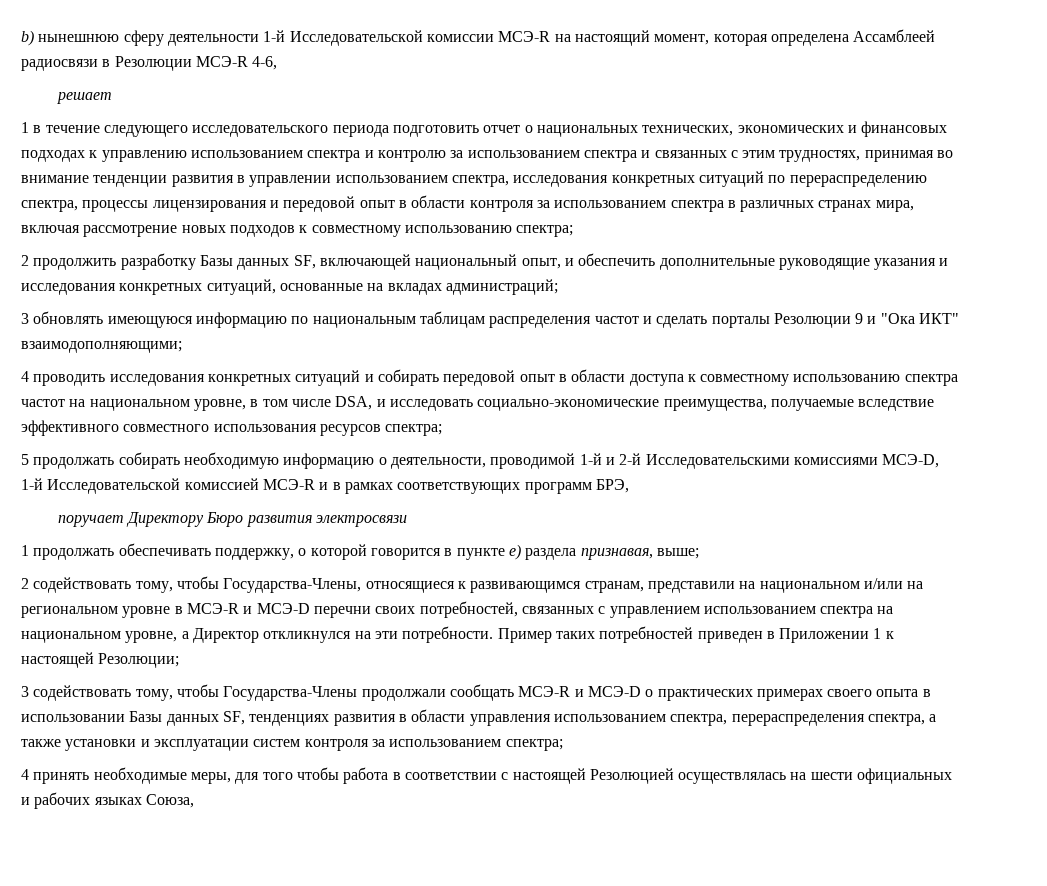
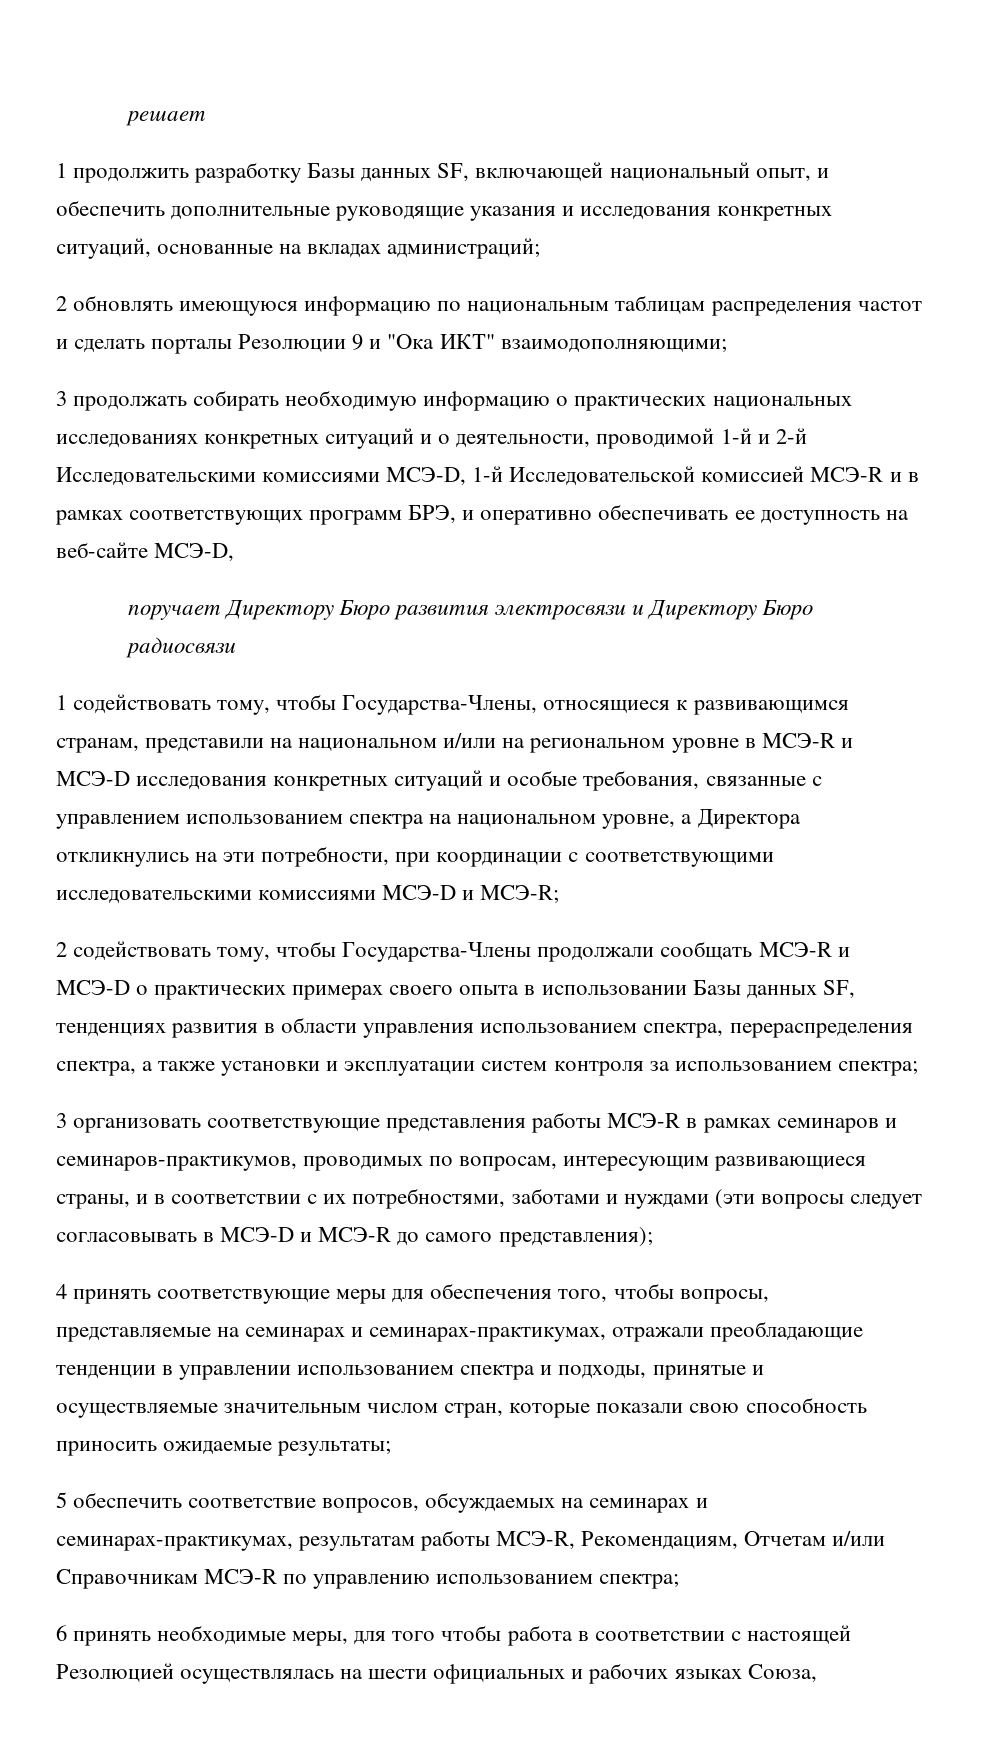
- b) нынешнюю сферу деятельности 1-й Исследовательской комиссии МСЭ-R на настоящий момент, которая определена Ассамблеей радиосвязи в Резолюции МСЭ-R 4-6,
  решает
- 1 в течение следующего исследовательского периода подготовить отчет о национальных технических, экономических и финансовых подходах к управлению использованием спектра и контролю за использованием спектра и связанных с этим трудностях, принимая во внимание тенденции развития в управлении использованием спектра, исследования конкретных ситуаций по перераспределению спектра, процессы лицензирования и передовой опыт в области контроля за использованием спектра в различных странах мира, включая рассмотрение новых подходов к совместному использованию спектра;
- 2 продолжить разработку Базы данных SF, включающей национальный опыт, и обеспечить дополнительные руководящие указания и исследования конкретных ситуаций, основанные на вкладах администраций;
+ 1 продолжить разработку Базы данных SF, включающей национальный опыт, и обеспечить дополнительные руководящие указания и исследования конкретных ситуаций, основанные на вкладах администраций;
- 3 обновлять имеющуюся информацию по национальным таблицам распределения частот и сделать порталы Резолюции 9 и "Ока ИКТ" взаимодополняющими;
+ 2 обновлять имеющуюся информацию по национальным таблицам распределения частот и сделать порталы Резолюции 9 и "Ока ИКТ" взаимодополняющими;
- 4 проводить исследования конкретных ситуаций и собирать передовой опыт в области доступа к совместному использованию спектра частот на национальном уровне, в том числе DSA, и исследовать социально-экономические преимущества, получаемые вследствие эффективного совместного использования ресурсов спектра;
- 5 продолжать собирать необходимую информацию о деятельности, проводимой 1-й и 2-й Исследовательскими комиссиями МСЭ-D, 1-й Исследовательской комиссией МСЭ-R и в рамках соответствующих программ БРЭ,
+ 3 продолжать собирать необходимую информацию о практических национальных исследованиях конкретных ситуаций и о деятельности, проводимой 1-й и 2-й Исследовательскими комиссиями МСЭ-D, 1-й Исследовательской комиссией МСЭ-R и в рамках соответствующих программ БРЭ, и оперативно обеспечивать ее доступность на веб-сайте МСЭ-D,
- поручает Директору Бюро развития электросвязи
- 1 продолжать обеспечивать поддержку, о которой говорится в пункте е) раздела признавая, выше;
- 2 содействовать тому, чтобы Государства-Члены, относящиеся к развивающимся странам, представили на национальном и/или на региональном уровне в МСЭ-R и МСЭ-D перечни своих потребностей, связанных с управлением использованием спектра на национальном уровне, а Директор откликнулся на эти потребности. Пример таких потребностей приведен в Приложении 1 к настоящей Резолюции;
- 3 содействовать тому, чтобы Государства-Члены продолжали сообщать МСЭ-R и МСЭ-D о практических примерах своего опыта в использовании Базы данных SF, тенденциях развития в области управления использованием спектра, перераспределения спектра, а также установки и эксплуатации систем контроля за использованием спектра;
+ поручает Директору Бюро развития электросвязи и Директору Бюро радиосвязи
+ 1 содействовать тому, чтобы Государства-Члены, относящиеся к развивающимся странам, представили на национальном и/или на региональном уровне в МСЭ-R и МСЭ-D исследования конкретных ситуаций и особые требования, связанные с управлением использованием спектра на национальном уровне, а Директора откликнулись на эти потребности, при координации с соответствующими исследовательскими комиссиями МСЭ-D и МСЭ-R;
+ 2 содействовать тому, чтобы Государства-Члены продолжали сообщать МСЭ-R и МСЭ-D о практических примерах своего опыта в использовании Базы данных SF, тенденциях развития в области управления использованием спектра, перераспределения спектра, а также установки и эксплуатации систем контроля за использованием спектра;
- 4 принять необходимые меры, для того чтобы работа в соответствии с настоящей Резолюцией осуществлялась на шести официальных и рабочих языках Союза,
+ 3 организовать соответствующие представления работы МСЭ-R в рамках семинаров и семинаров-практикумов, проводимых по вопросам, интересующим развивающиеся страны, и в соответствии с их потребностями, заботами и нуждами (эти вопросы следует согласовывать в МСЭ-D и МСЭ-R до самого представления);
+ 4 принять соответствующие меры для обеспечения того, чтобы вопросы, представляемые на семинарах и семинарах-практикумах, отражали преобладающие тенденции в управлении использованием спектра и подходы, принятые и осуществляемые значительным числом стран, которые показали свою способность приносить ожидаемые результаты;
+ 5 обеспечить соответствие вопросов, обсуждаемых на семинарах и семинарах-практикумах, результатам работы МСЭ-R, Рекомендациям, Отчетам и/или Справочникам МСЭ-R по управлению использованием спектра;
+ 6 принять необходимые меры, для того чтобы работа в соответствии с настоящей Резолюцией осуществлялась на шести официальных и рабочих языках Союза,

